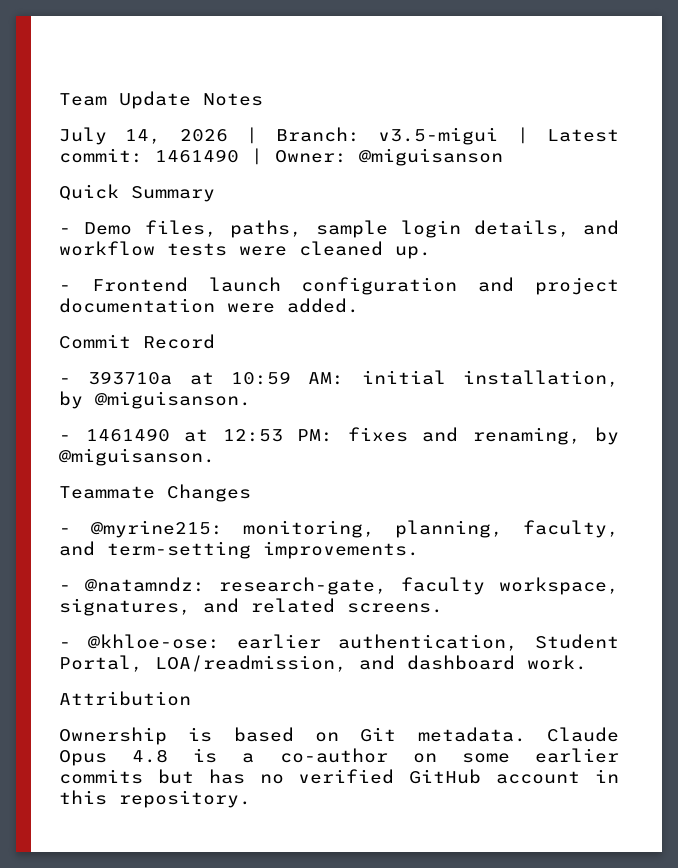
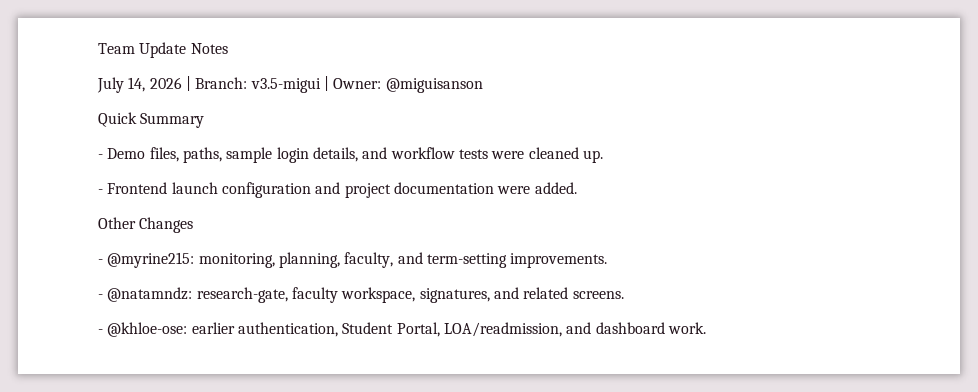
- July 14, 2026 | Branch: v3.5-migui | Latest commit: 1461490 | Owner: @miguisanson
+ July 14, 2026 | Branch: v3.5-migui | Owner: @miguisanson
- Commit Record
- - 393710a at 10:59 AM: initial installation, by @miguisanson.
- - 1461490 at 12:53 PM: fixes and renaming, by @miguisanson.
- Teammate Changes
+ Other Changes
- Attribution
- Ownership is based on Git metadata. Claude Opus 4.8 is a co-author on some earlier commits but has no verified GitHub account in this repository.

